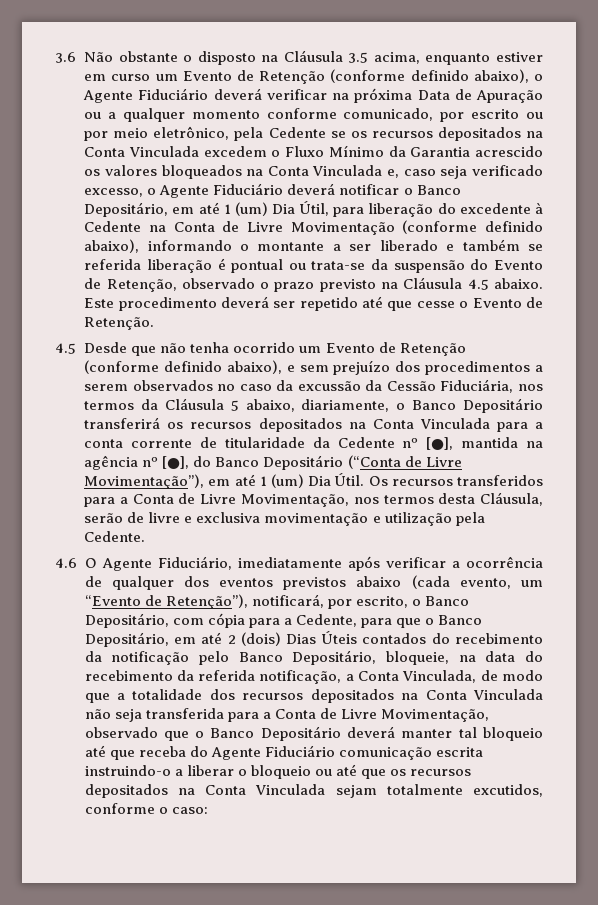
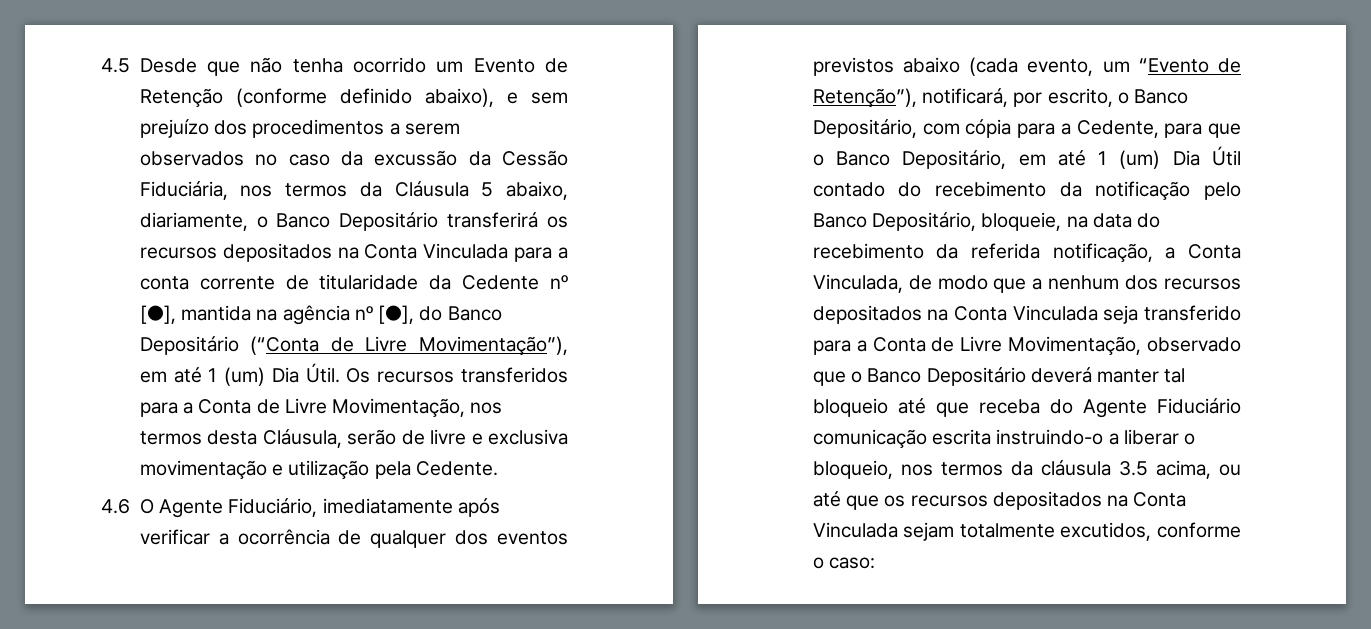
- 3.6 Não obstante o disposto na Cláusula 3.5 acima, enquanto estiver em curso um Evento de Retenção (conforme definido abaixo), o Agente Fiduciário deverá verificar na próxima Data de Apuração ou a qualquer momento conforme comunicado, por escrito ou por meio eletrônico, pela Cedente se os recursos depositados na Conta Vinculada excedem o Fluxo Mínimo da Garantia acrescido os valores bloqueados na Conta Vinculada e, caso seja verificado excesso, o Agente Fiduciário deverá notificar o Banco Depositário, em até 1 (um) Dia Útil, para liberação do excedente à Cedente na Conta de Livre Movimentação (conforme definido abaixo), informando o montante a ser liberado e também se referida liberação é pontual ou trata-se da suspensão do Evento de Retenção, observado o prazo previsto na Cláusula 4.5 abaixo. Este procedimento deverá ser repetido até que cesse o Evento de Retenção.
- 4.6 O Agente Fiduciário, imediatamente após verificar a ocorrência de qualquer dos eventos previstos abaixo (cada evento, um “Evento de Retenção”), notificará, por escrito, o Banco Depositário, com cópia para a Cedente, para que o Banco Depositário, em até 2 (dois) Dias Úteis contados do recebimento da notificação pelo Banco Depositário, bloqueie, na data do recebimento da referida notificação, a Conta Vinculada, de modo que a totalidade dos recursos depositados na Conta Vinculada não seja transferida para a Conta de Livre Movimentação, observado que o Banco Depositário deverá manter tal bloqueio até que receba do Agente Fiduciário comunicação escrita instruindo-o a liberar o bloqueio ou até que os recursos depositados na Conta Vinculada sejam totalmente excutidos, conforme o caso:
+ 4.6 O Agente Fiduciário, imediatamente após verificar a ocorrência de qualquer dos eventos previstos abaixo (cada evento, um “Evento de Retenção”), notificará, por escrito, o Banco Depositário, com cópia para a Cedente, para que o Banco Depositário, em até 1 (um) Dia Útil contado do recebimento da notificação pelo Banco Depositário, bloqueie, na data do recebimento da referida notificação, a Conta Vinculada, de modo que a nenhum dos recursos depositados na Conta Vinculada seja transferido para a Conta de Livre Movimentação, observado que o Banco Depositário deverá manter tal bloqueio até que receba do Agente Fiduciário comunicação escrita instruindo-o a liberar o bloqueio, nos termos da cláusula 3.5 acima, ou até que os recursos depositados na Conta Vinculada sejam totalmente excutidos, conforme o caso:

